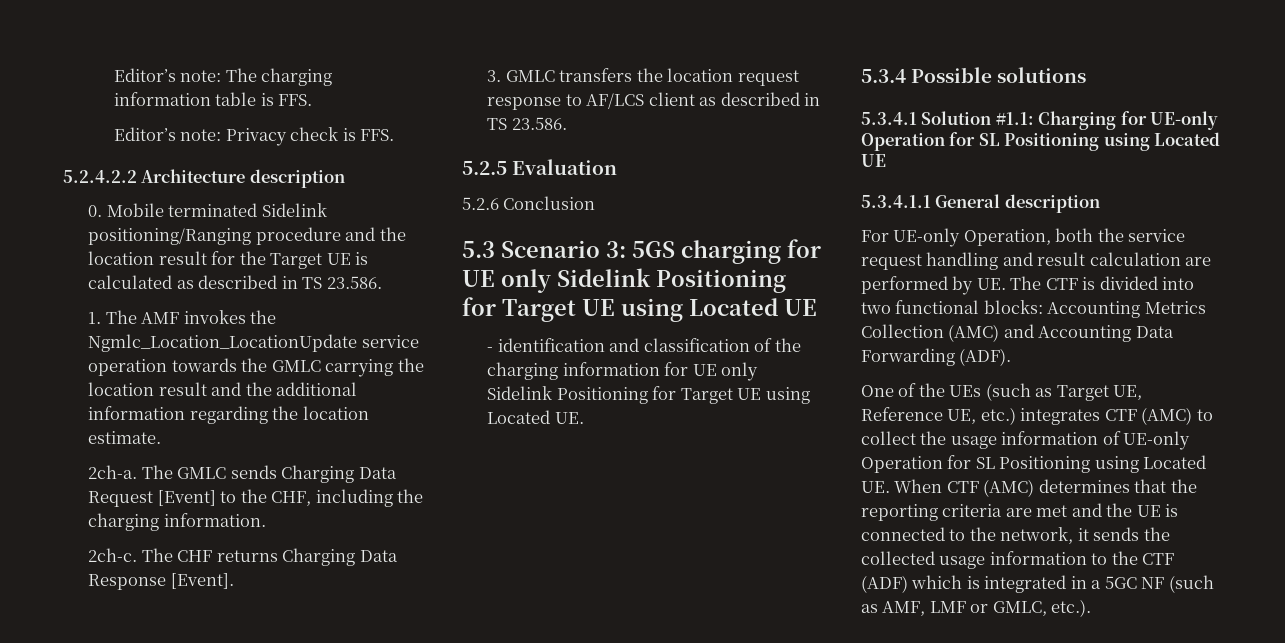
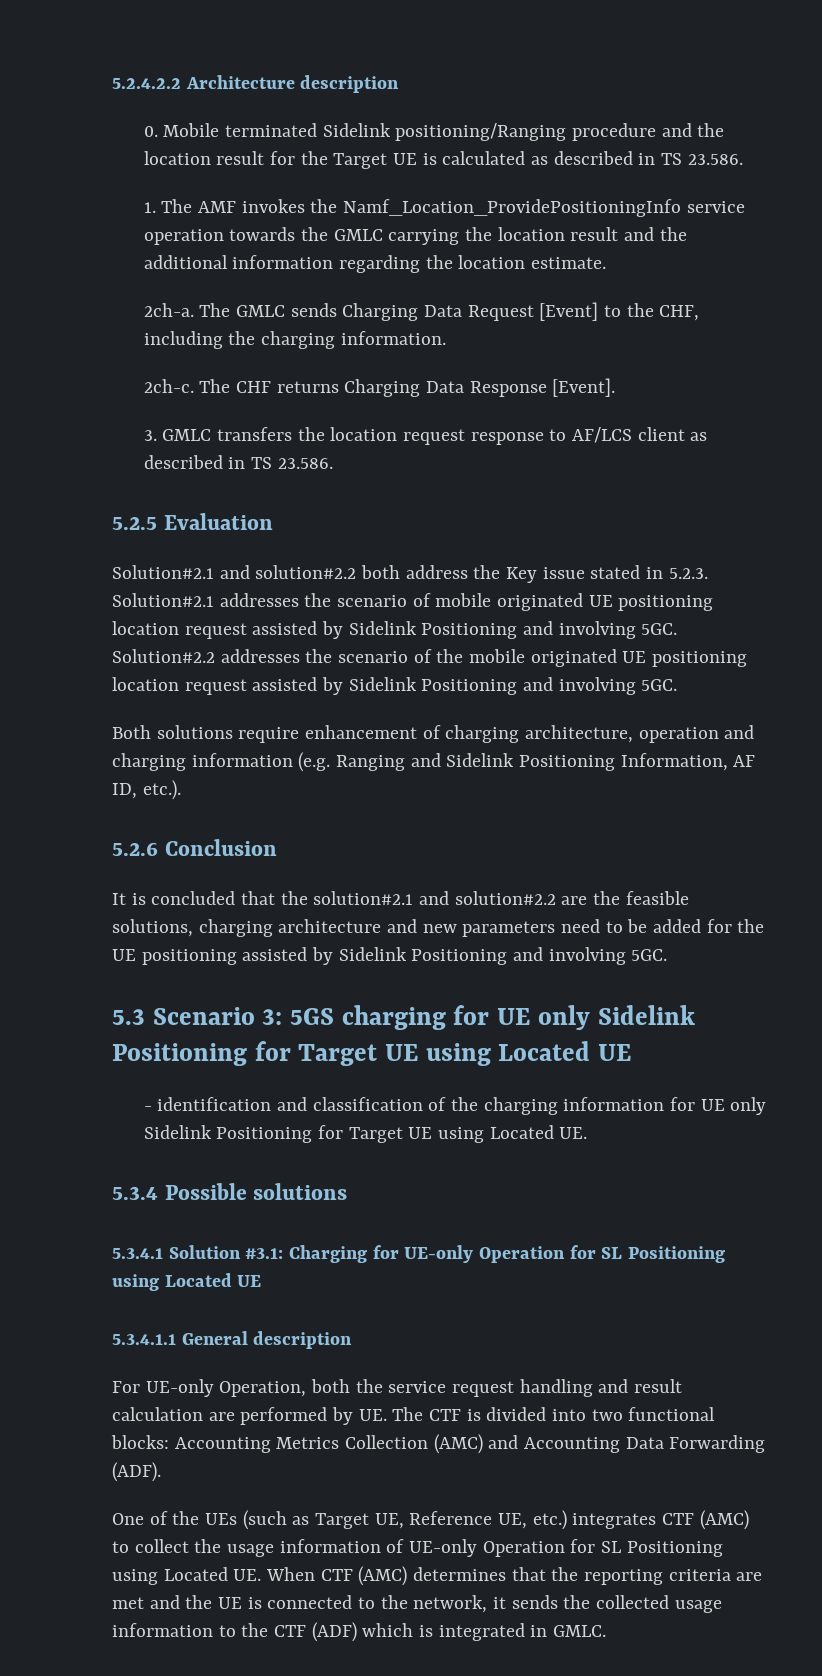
- Editor’s note: The charging information table is FFS.
- Editor’s note: Privacy check is FFS.
- 1. The AMF invokes the Ngmlc_Location_LocationUpdate service operation towards the GMLC carrying the location result and the additional information regarding the location estimate.
+ 1. The AMF invokes the Namf_Location_ProvidePositioningInfo service operation towards the GMLC carrying the location result and the additional information regarding the location estimate.
+ Solution#2.1 and solution#2.2 both address the Key issue stated in 5.2.3. Solution#2.1 addresses the scenario of mobile originated UE positioning location request assisted by Sidelink Positioning and involving 5GC. Solution#2.2 addresses the scenario of the mobile originated UE positioning location request assisted by Sidelink Positioning and involving 5GC.
+ Both solutions require enhancement of charging architecture, operation and charging information (e.g. Ranging and Sidelink Positioning Information, AF ID, etc.).
  5.2.6 Conclusion
+ It is concluded that the solution#2.1 and solution#2.2 are the feasible solutions, charging architecture and new parameters need to be added for the UE positioning assisted by Sidelink Positioning and involving 5GC.
- 5.3.4.1 Solution #1.1: Charging for UE-only Operation for SL Positioning using Located UE
+ 5.3.4.1 Solution #3.1: Charging for UE-only Operation for SL Positioning using Located UE
- One of the UEs (such as Target UE, Reference UE, etc.) integrates CTF (AMC) to collect the usage information of UE-only Operation for SL Positioning using Located UE. When CTF (AMC) determines that the reporting criteria are met and the UE is connected to the network, it sends the collected usage information to the CTF (ADF) which is integrated in a 5GC NF (such as AMF, LMF or GMLC, etc.).
+ One of the UEs (such as Target UE, Reference UE, etc.) integrates CTF (AMC) to collect the usage information of UE-only Operation for SL Positioning using Located UE. When CTF (AMC) determines that the reporting criteria are met and the UE is connected to the network, it sends the collected usage information to the CTF (ADF) which is integrated in GMLC.

